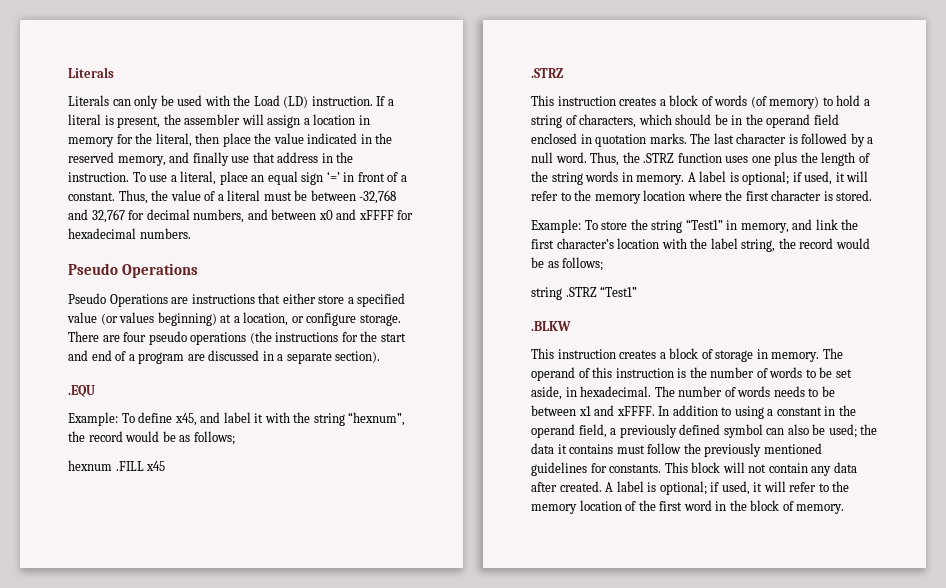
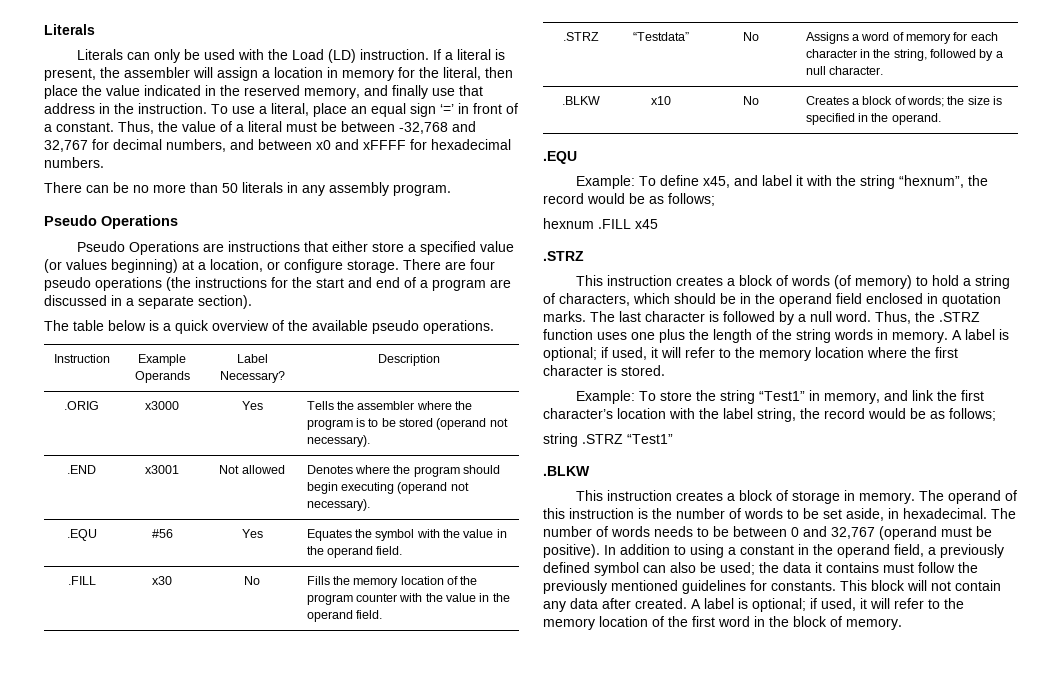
+ There can be no more than 50 literals in any assembly program.
+ The table below is a quick overview of the available pseudo operations.
+ Instruction | Example Operands | Label Necessary? | Description
+ .ORIG | x3000 | Yes | Tells the assembler where the program is to be stored (operand not necessary).
+ .END | x3001 | Not allowed | Denotes where the program should begin executing (operand not necessary).
+ .EQU | #56 | Yes | Equates the symbol with the value in the operand field.
+ .FILL | x30 | No | Fills the memory location of the program counter with the value in the operand field.
+ .STRZ | “Testdata” | No | Assigns a word of memory for each character in the string, followed by a null character.
+ .BLKW | x10 | No | Creates a block of words; the size is specified in the operand.
- The number of words needs to be between x1 and xFFFF.
+ The number of words needs to be between 0 and 32,767 (operand must be positive).

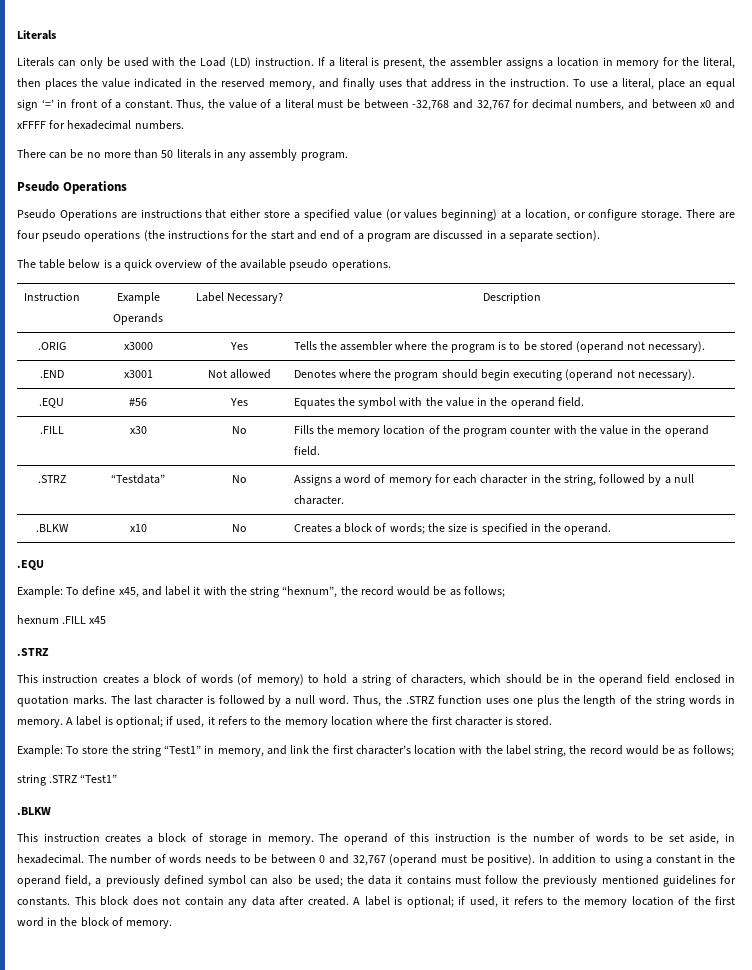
- If a literal is present, the assembler will assign a location in memory for the literal, then place the value indicated in the reserved memory, and finally use that address in the instruction.
+ If a literal is present, the assembler assigns a location in memory for the literal, then places the value indicated in the reserved memory, and finally uses that address in the instruction.
- A label is optional; if used, it will refer to the memory location where the first character is stored.
+ A label is optional; if used, it refers to the memory location where the first character is stored.
- This block will not contain any data after created.
+ This block does not contain any data after created.
- A label is optional; if used, it will refer to the memory location of the first word in the block of memory.
+ A label is optional; if used, it refers to the memory location of the first word in the block of memory.

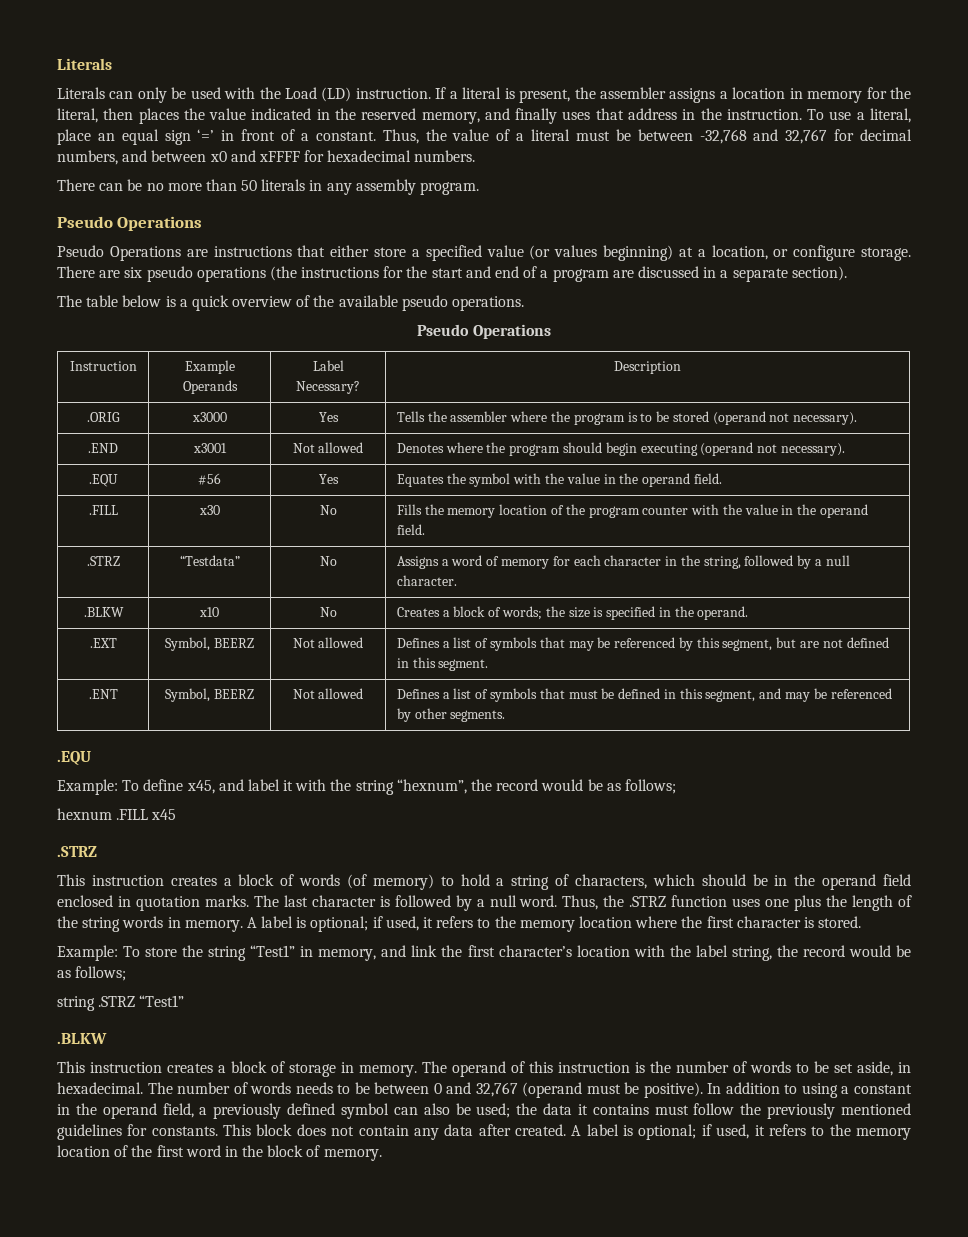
- There are four pseudo operations (the instructions for the start and end of a program are discussed in a separate section).
+ There are six pseudo operations (the instructions for the start and end of a program are discussed in a separate section).
  The table below is a quick overview of the available pseudo operations.
+ Pseudo Operations
+ .EXT | Symbol, BEERZ | Not allowed | Defines a list of symbols that may be referenced by this segment, but are not defined in this segment.
+ .ENT | Symbol, BEERZ | Not allowed | Defines a list of symbols that must be defined in this segment, and may be referenced by other segments.

